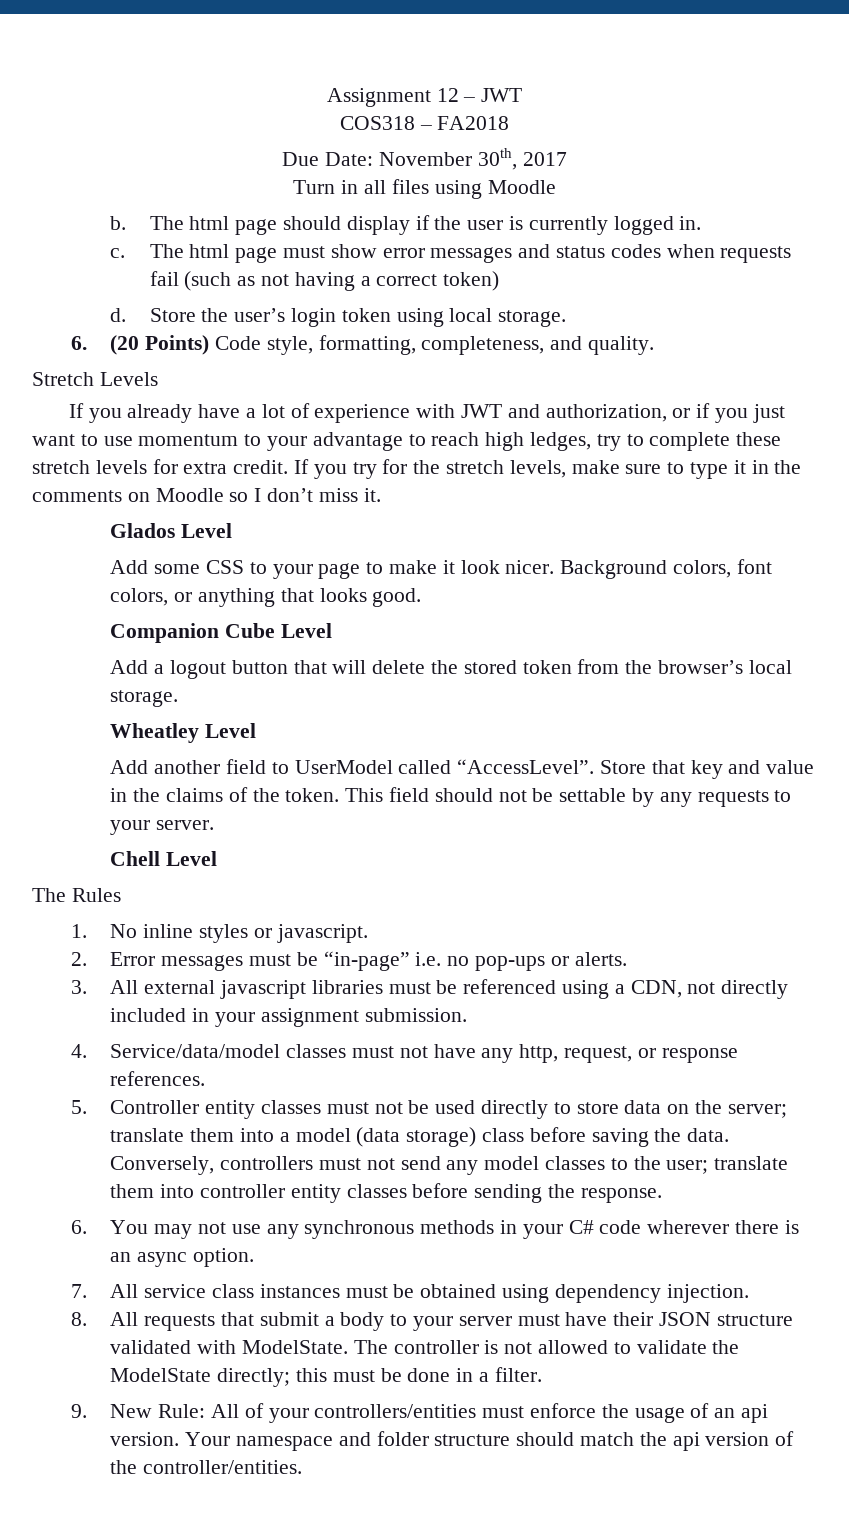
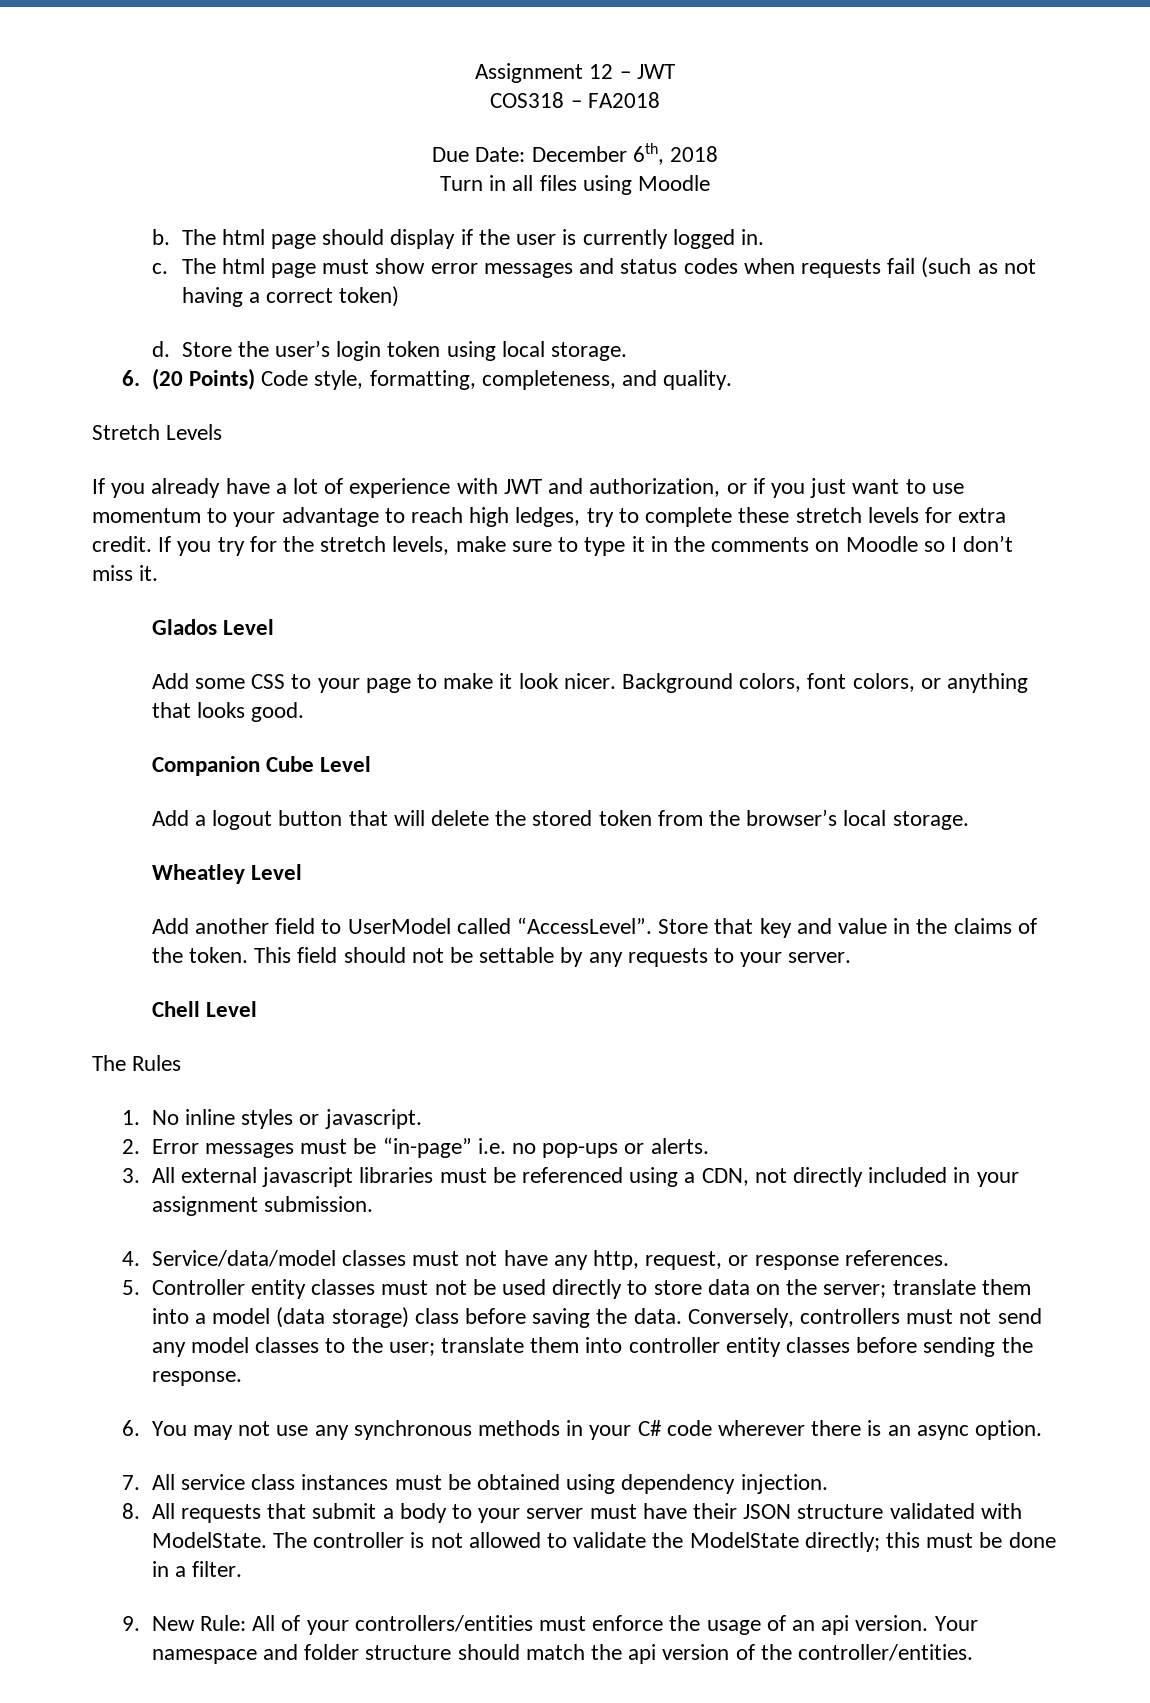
- Due Date: November 30th, 2017
+ Due Date: December 6th, 2018

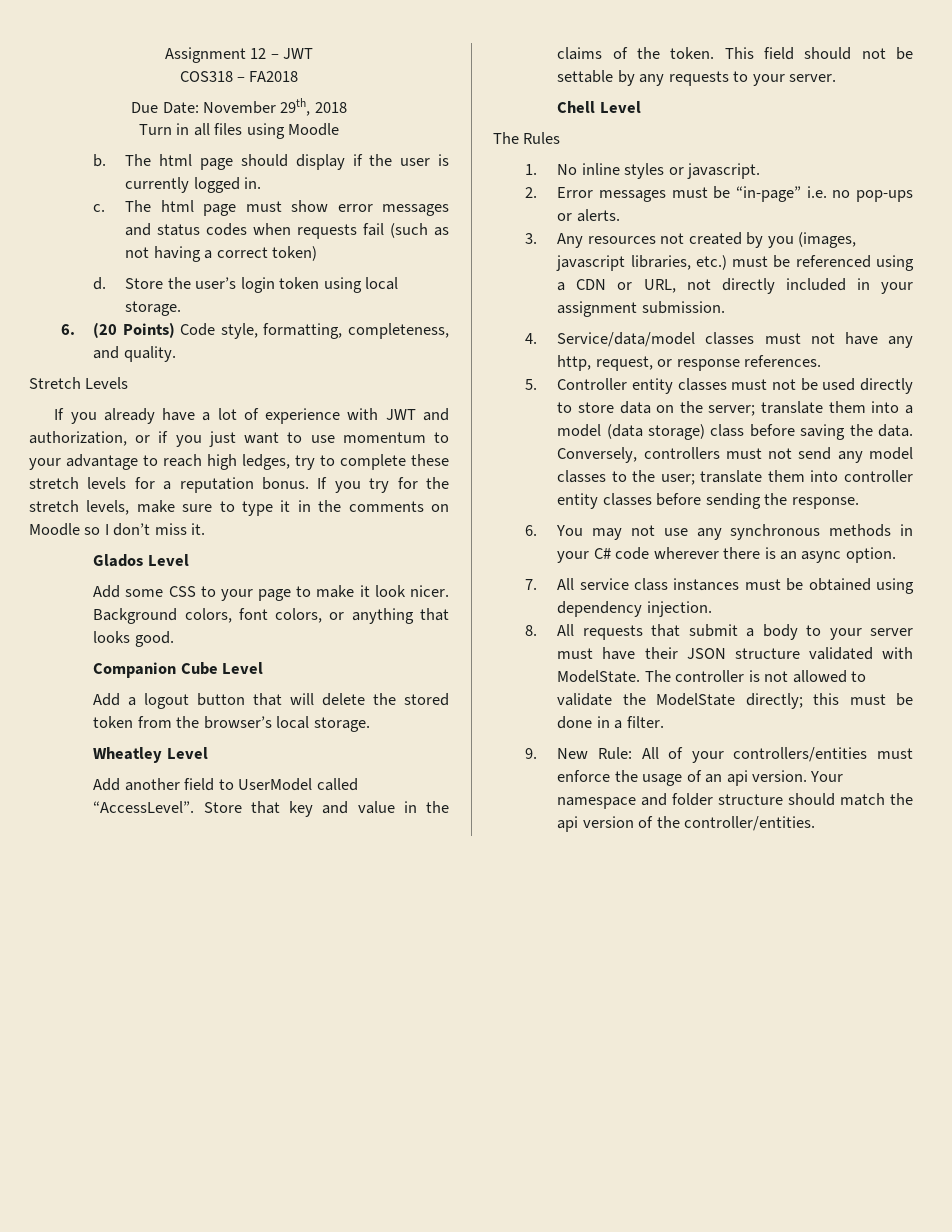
- Due Date: December 6th, 2018
+ Due Date: November 29th, 2018
- If you already have a lot of experience with JWT and authorization, or if you just want to use momentum to your advantage to reach high ledges, try to complete these stretch levels for extra credit.
+ If you already have a lot of experience with JWT and authorization, or if you just want to use momentum to your advantage to reach high ledges, try to complete these stretch levels for a reputation bonus.
- 3. All external javascript libraries must be referenced using a CDN, not directly included in your assignment submission.
+ 3. Any resources not created by you (images, javascript libraries, etc.) must be referenced using a CDN or URL, not directly included in your assignment submission.

